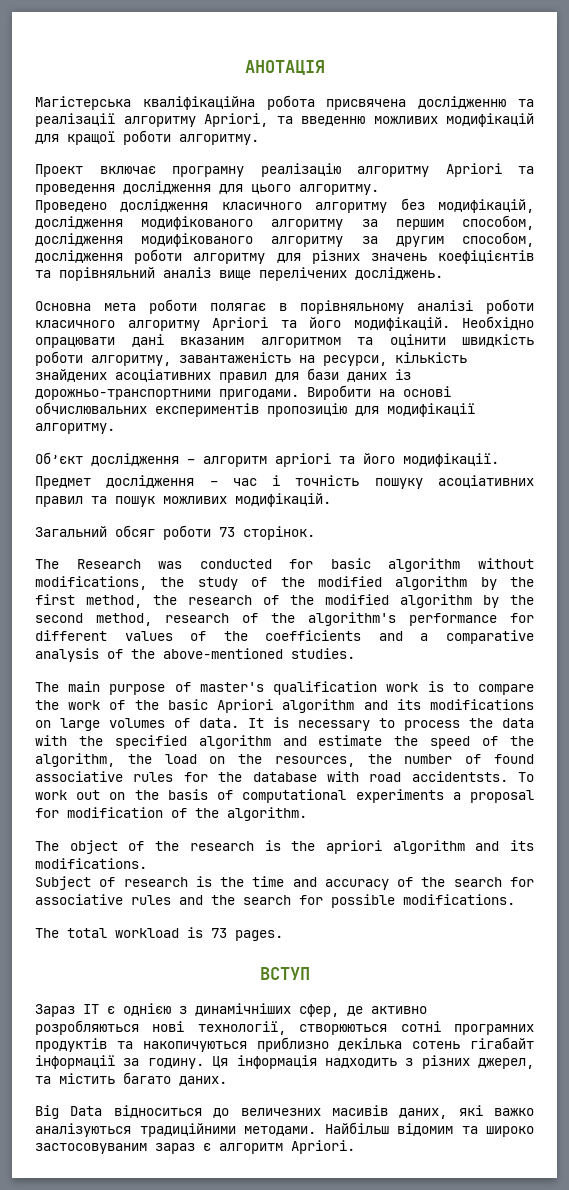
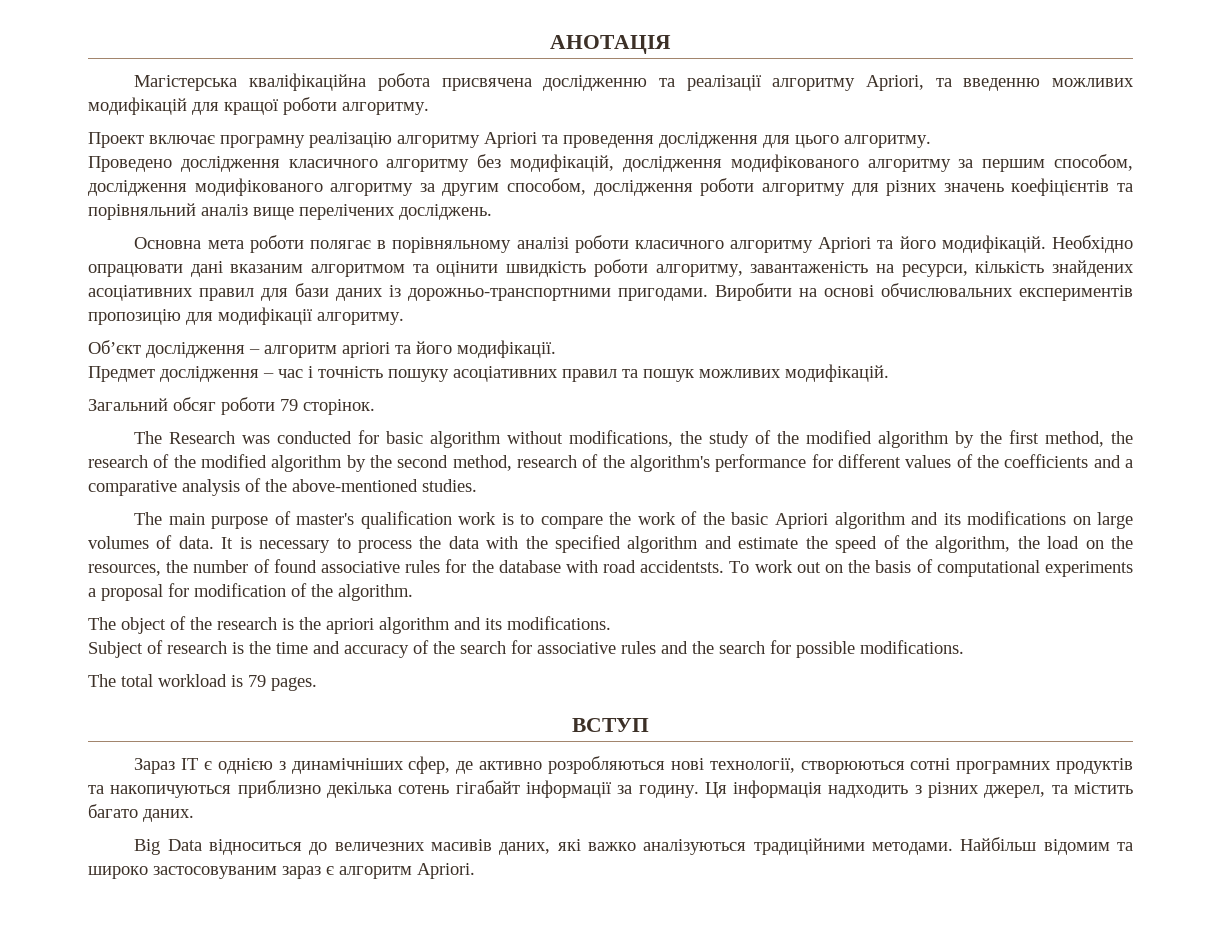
- Загальний обсяг роботи 73 сторінок.
+ Загальний обсяг роботи 79 сторінок.
- The total workload is 73 pages.
+ The total workload is 79 pages.

